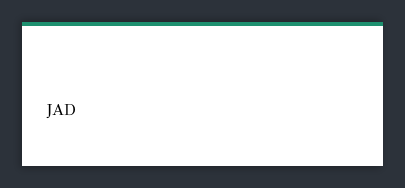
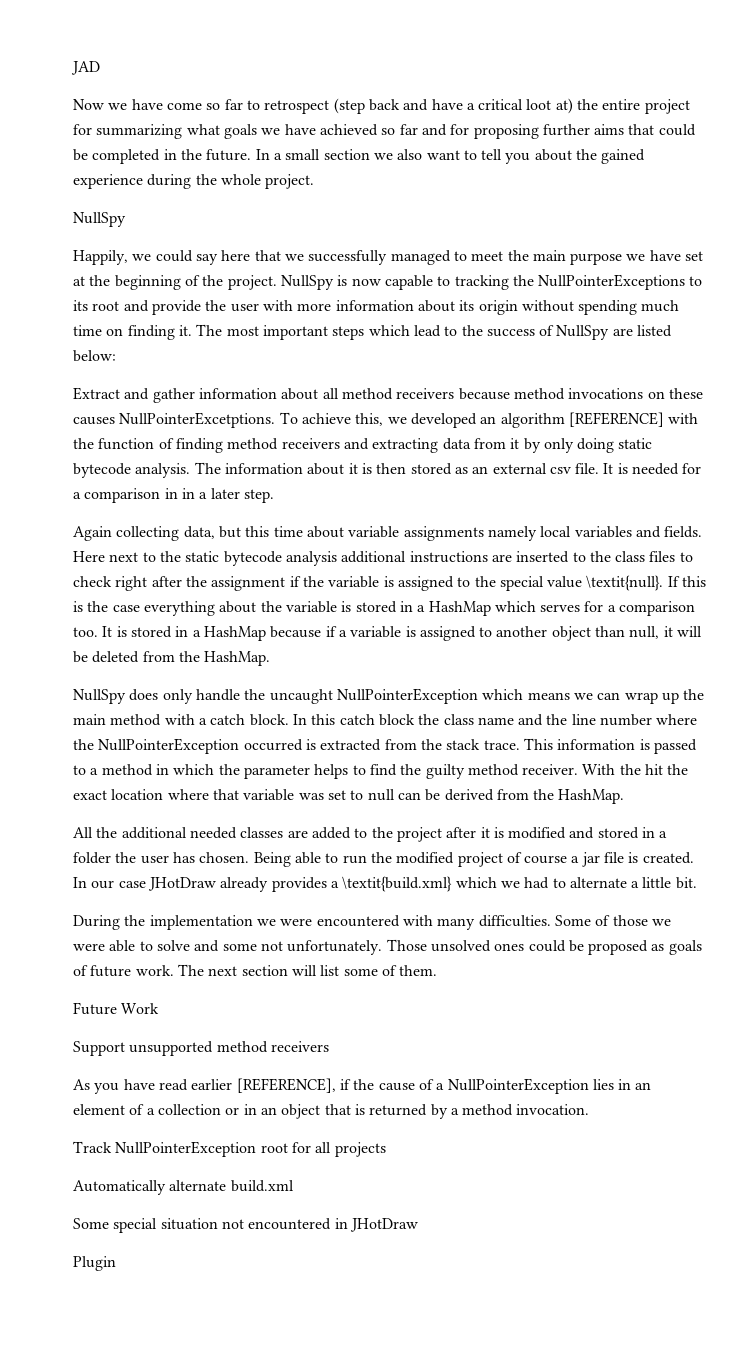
+ Now we have come so far to retrospect (step back and have a critical loot at) the entire project for summarizing what goals we have achieved so far and for proposing further aims that could be completed in the future. In a small section we also want to tell you about the gained experience during the whole project.
+ NullSpy
+ Happily, we could say here that we successfully managed to meet the main purpose we have set at the beginning of the project. NullSpy is now capable to tracking the NullPointerExceptions to its root and provide the user with more information about its origin without spending much time on finding it. The most important steps which lead to the success of NullSpy are listed below:
+ Extract and gather information about all method receivers because method invocations on these causes NullPointerExcetptions. To achieve this, we developed an algorithm [REFERENCE] with the function of finding method receivers and extracting data from it by only doing static bytecode analysis. The information about it is then stored as an external csv file. It is needed for a comparison in in a later step.
+ Again collecting data, but this time about variable assignments namely local variables and fields. Here next to the static bytecode analysis additional instructions are inserted to the class files to check right after the assignment if the variable is assigned to the special value \textit{null}. If this is the case everything about the variable is stored in a HashMap which serves for a comparison too. It is stored in a HashMap because if a variable is assigned to another object than null, it will be deleted from the HashMap.
+ NullSpy does only handle the uncaught NullPointerException which means we can wrap up the main method with a catch block. In this catch block the class name and the line number where the NullPointerException occurred is extracted from the stack trace. This information is passed to a method in which the parameter helps to find the guilty method receiver. With the hit the exact location where that variable was set to null can be derived from the HashMap.
+ All the additional needed classes are added to the project after it is modified and stored in a folder the user has chosen. Being able to run the modified project of course a jar file is created. In our case JHotDraw already provides a \textit{build.xml} which we had to alternate a little bit.
+ During the implementation we were encountered with many difficulties. Some of those we were able to solve and some not unfortunately. Those unsolved ones could be proposed as goals of future work. The next section will list some of them.
+ Future Work
+ Support unsupported method receivers
+ As you have read earlier [REFERENCE], if the cause of a NullPointerException lies in an element of a collection or in an object that is returned by a method invocation.
+ Track NullPointerException root for all projects
+ Automatically alternate build.xml
+ Some special situation not encountered in JHotDraw
+ Plugin

